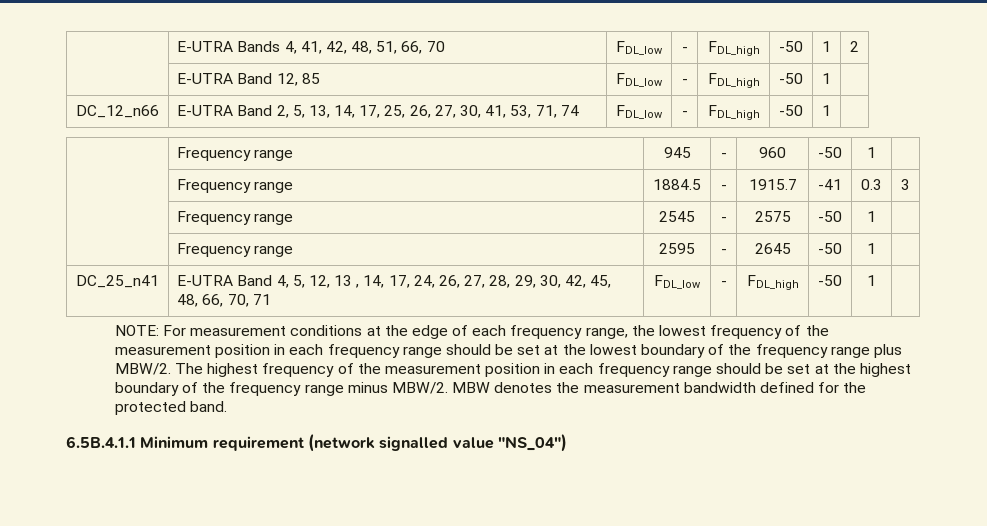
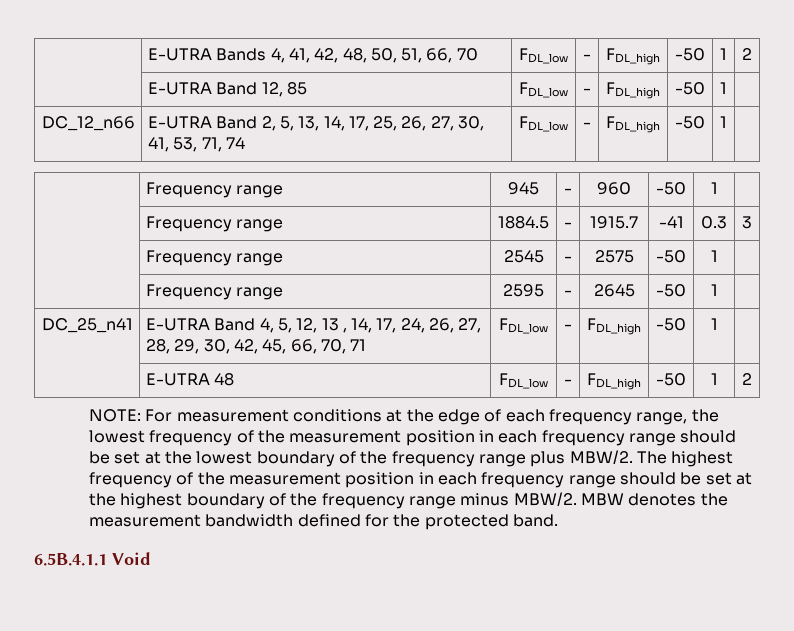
- | E-UTRA Bands 4, 41, 42, 48, 51, 66, 70 | FDL_low | - | FDL_high | -50 | 1 | 2
+ | E-UTRA Bands 4, 41, 42, 48, 50, 51, 66, 70 | FDL_low | - | FDL_high | -50 | 1 | 2
- DC_25_n41 | E-UTRA Band 4, 5, 12, 13 , 14, 17, 24, 26, 27, 28, 29, 30, 42, 45, 48, 66, 70, 71 | FDL_low | - | FDL_high | -50 | 1 |
+ DC_25_n41 | E-UTRA Band 4, 5, 12, 13 , 14, 17, 24, 26, 27, 28, 29, 30, 42, 45, 66, 70, 71 | FDL_low | - | FDL_high | -50 | 1 |
+ | E-UTRA 48 | FDL_low | - | FDL_high | -50 | 1 | 2
- 6.5B.4.1.1 Minimum requirement (network signalled value "NS_04")
+ 6.5B.4.1.1 Void

